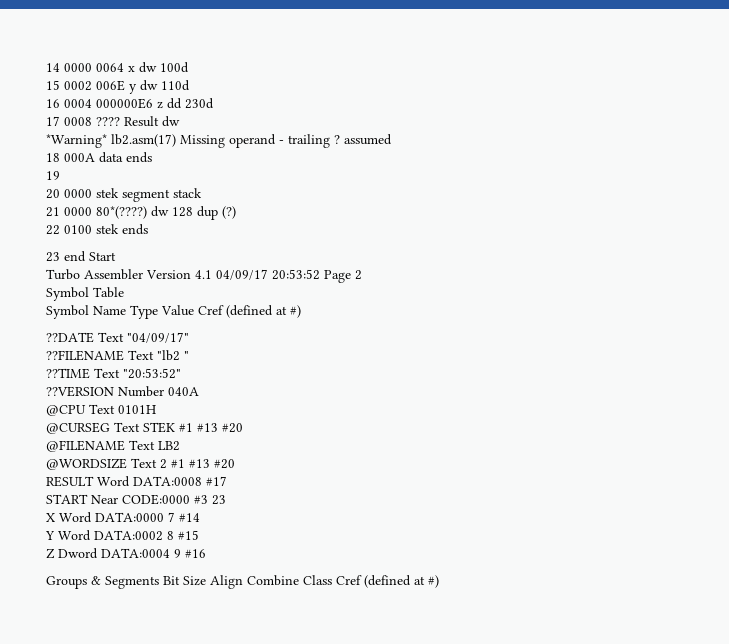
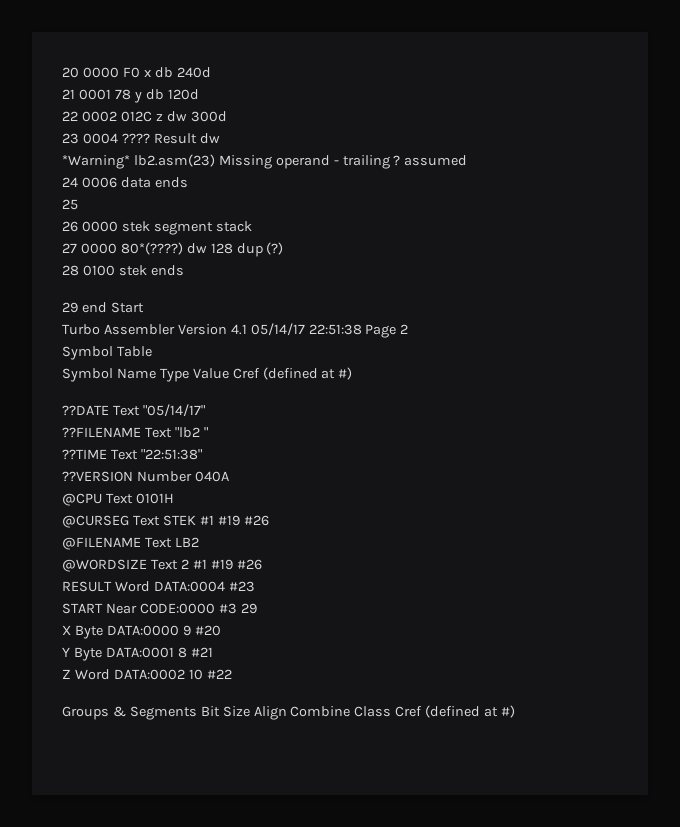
- 14 0000 0064 x dw 100d
- 15 0002 006E y dw 110d
- 16 0004 000000E6 z dd 230d
- 17 0008 ????
+ 20 0000 F0 x db 240d
+ 21 0001 78 y db 120d
+ 22 0002 012C z dw 300d
+ 23 0004 ????
- *Warning* lb2.asm(17) Missing operand - trailing ? assumed
+ *Warning* lb2.asm(23) Missing operand - trailing ? assumed
- 18 000A data ends
+ 24 0006 data ends
- 19
- 20 0000 stek segment stack
+ 25
+ 26 0000 stek segment stack
- 21 0000 80*(????) dw 128 dup (?)
+ 27 0000 80*(????) dw 128 dup (?)
- 22 0100 stek ends
+ 28 0100 stek ends
- 23 end Start
+ 29 end Start
- Turbo Assembler Version 4.1 04/09/17 20:53:52 Page 2
+ Turbo Assembler Version 4.1 05/14/17 22:51:38 Page 2
- ??DATE Text "04/09/17"
+ ??DATE Text "05/14/17"
- ??TIME Text "20:53:52"
+ ??TIME Text "22:51:38"
- @CURSEG Text STEK #1 #13 #20
+ @CURSEG Text STEK #1 #19 #26
- @WORDSIZE Text 2 #1 #13 #20
+ @WORDSIZE Text 2 #1 #19 #26
- RESULT Word DATA:0008 #17
+ RESULT Word DATA:0004 #23
- START Near CODE:0000 #3 23
+ START Near CODE:0000 #3 29
- X Word DATA:0000 7 #14
- Y Word DATA:0002 8 #15
- Z Dword DATA:0004 9 #16
+ X Byte DATA:0000 9 #20
+ Y Byte DATA:0001 8 #21
+ Z Word DATA:0002 10 #22

